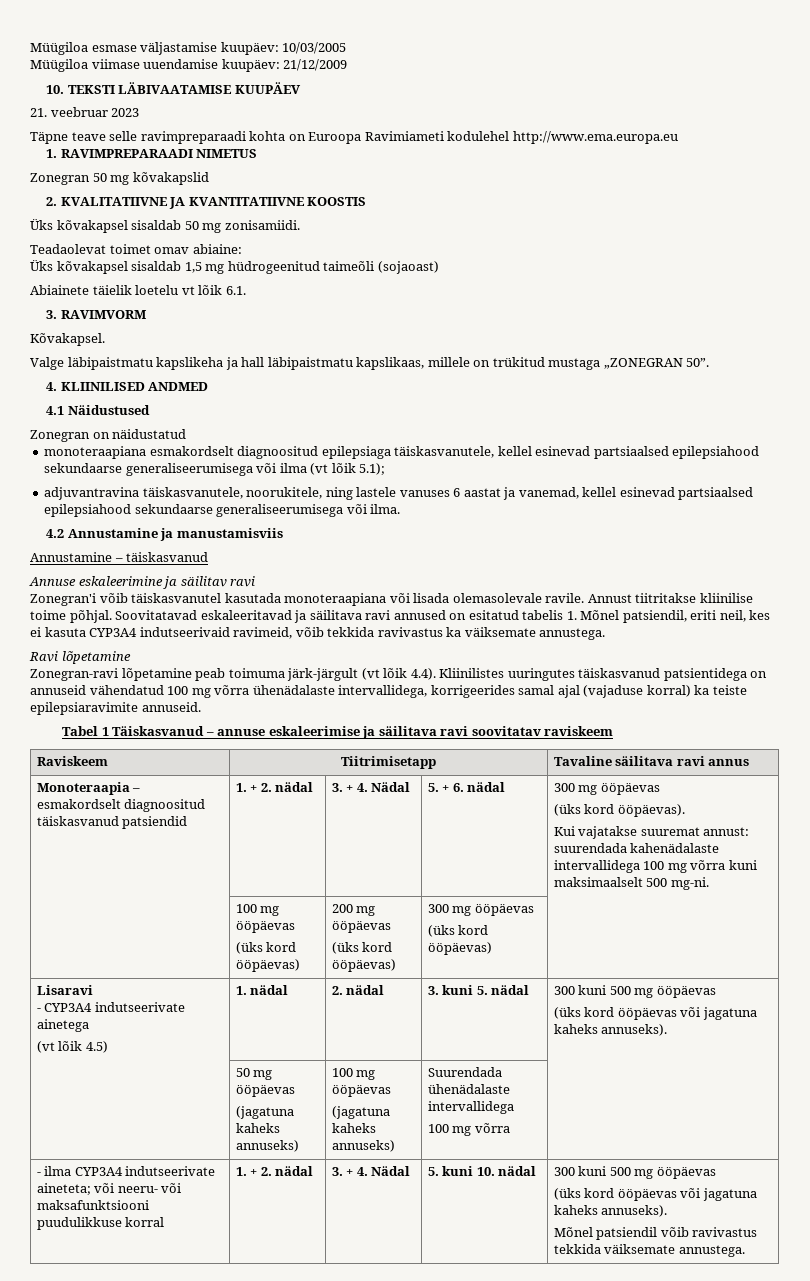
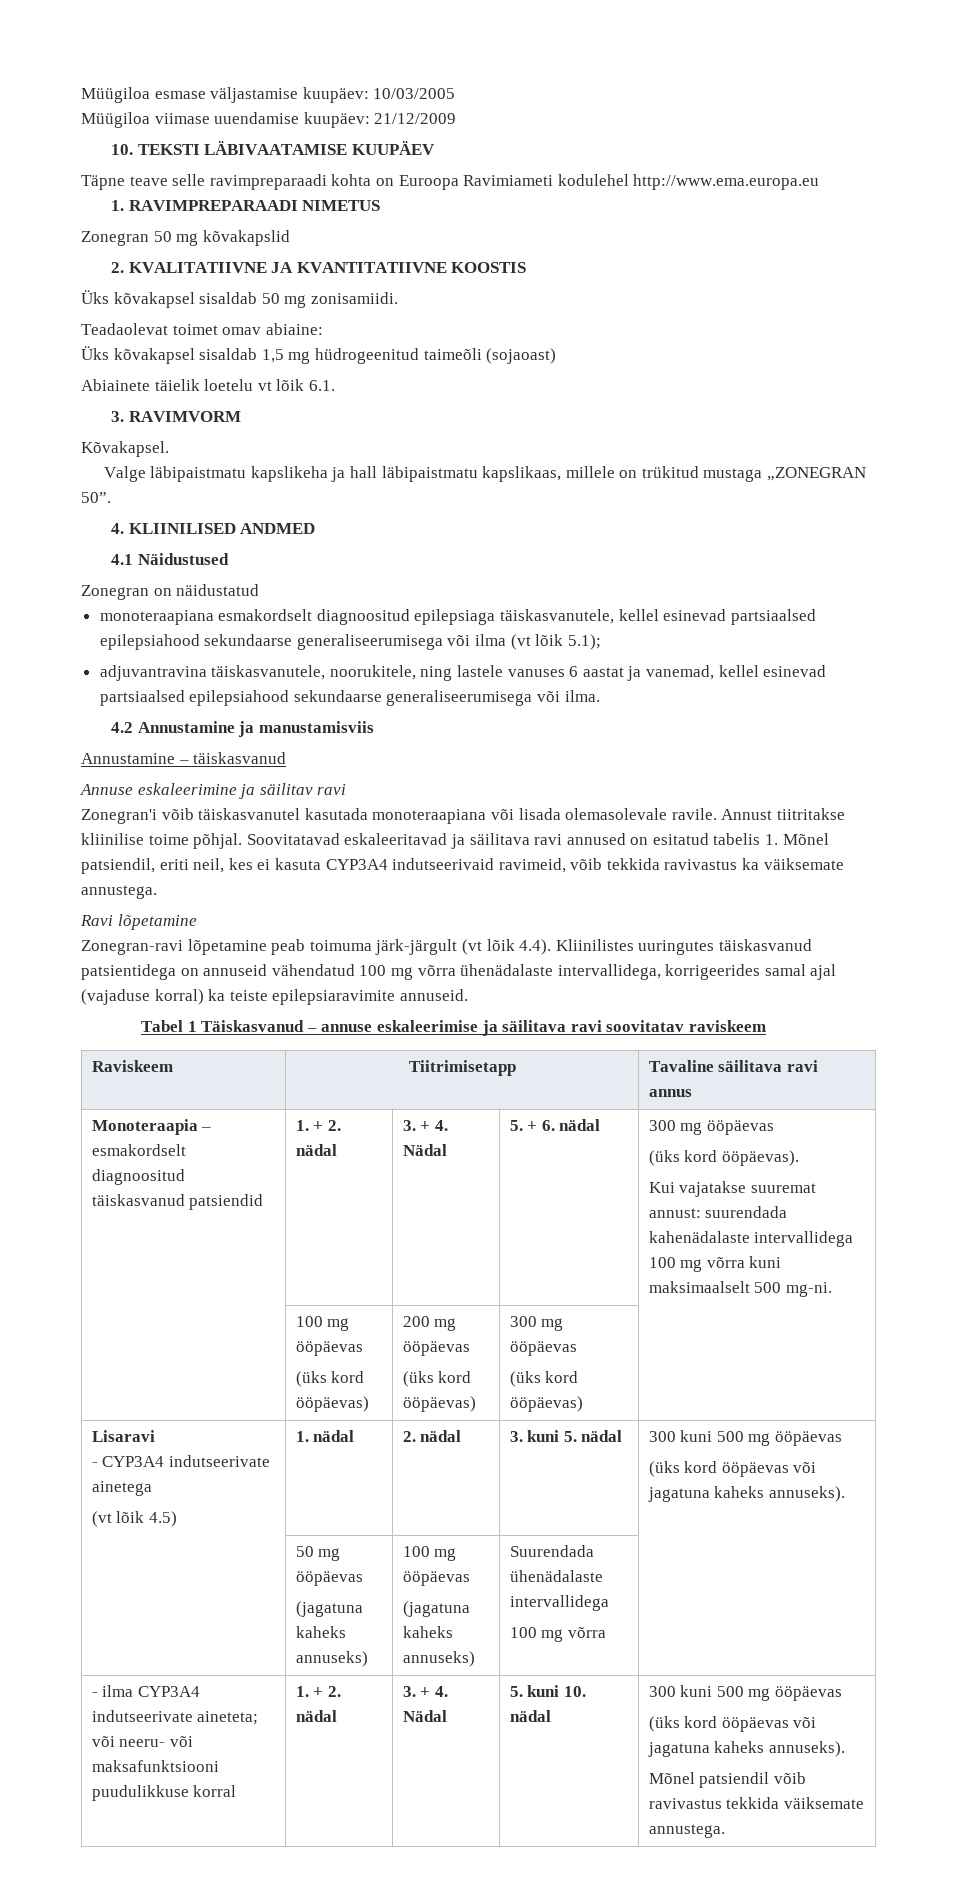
- 21. veebruar 2023

